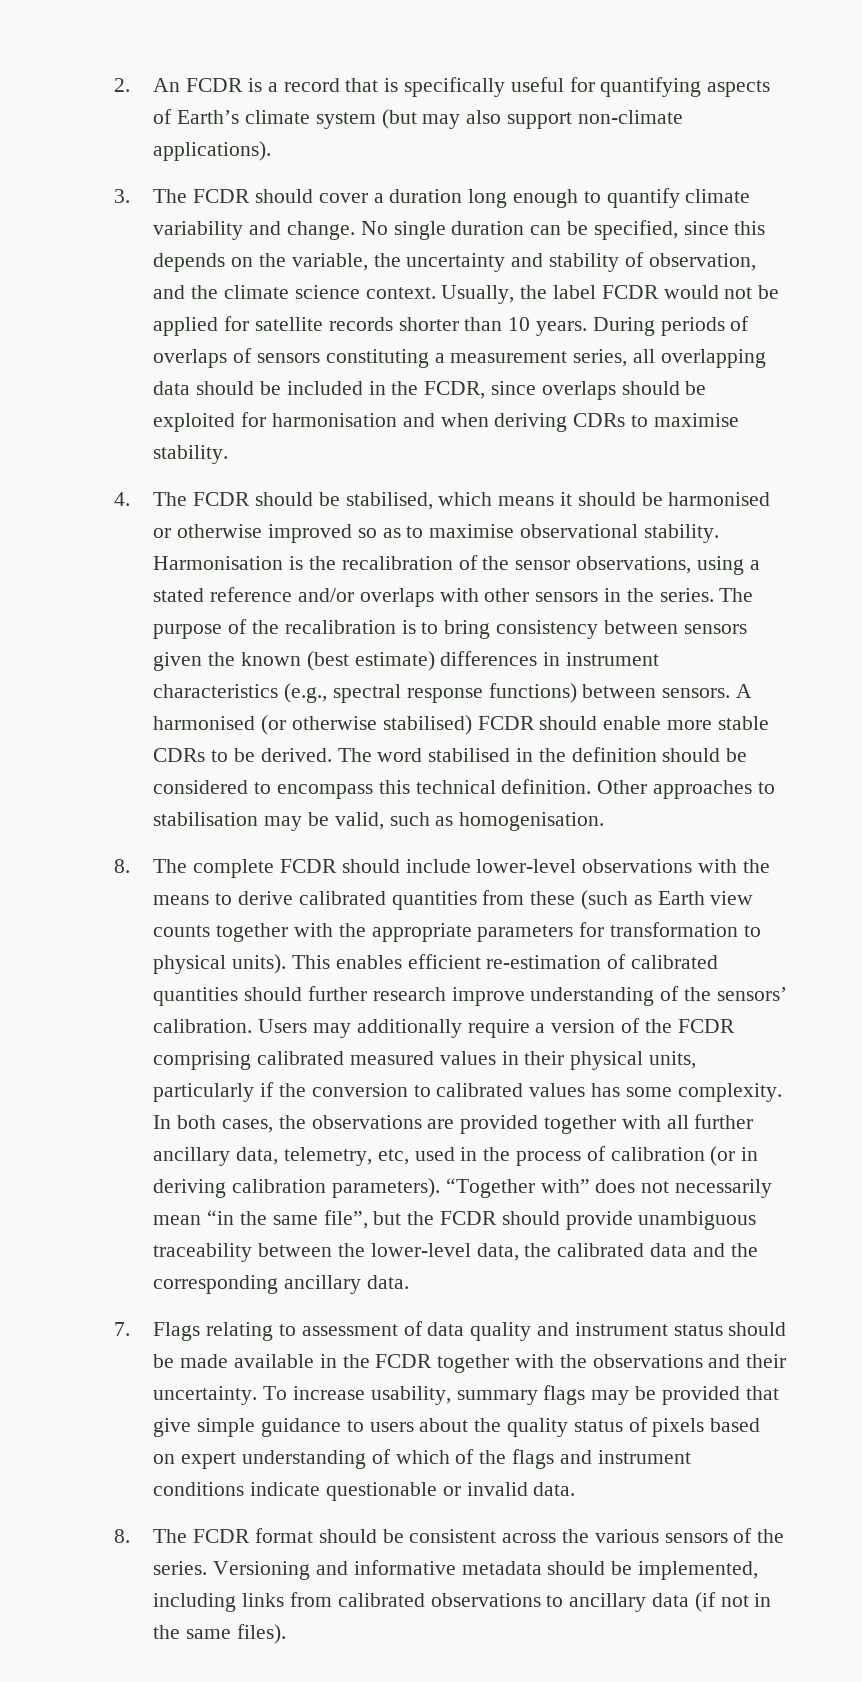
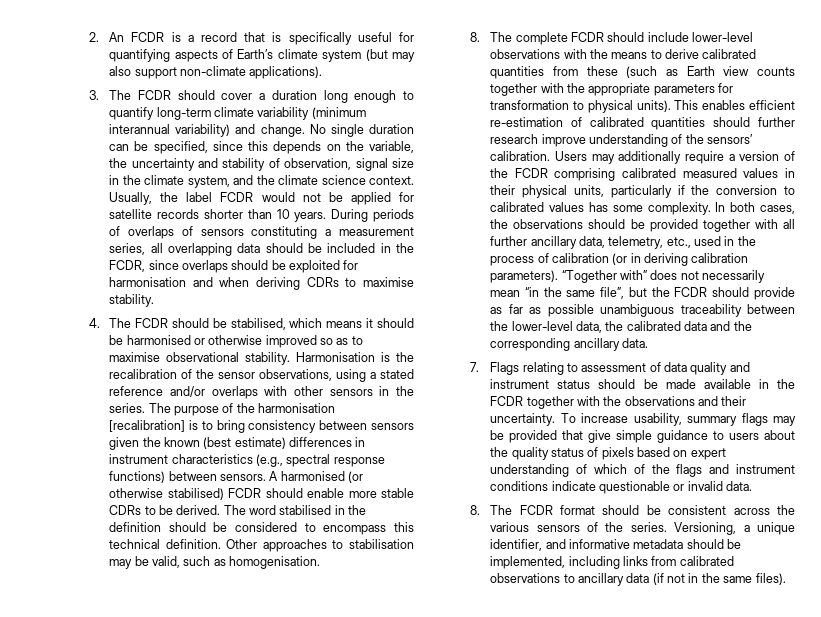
- 3. The FCDR should cover a duration long enough to quantify climate variability and change.
+ 3. The FCDR should cover a duration long enough to quantify long-term climate variability (minimum interannual variability) and change.
- No single duration can be specified, since this depends on the variable, the uncertainty and stability of observation, and the climate science context.
+ No single duration can be specified, since this depends on the variable, the uncertainty and stability of observation, signal size in the climate system, and the climate science context.
- The purpose of the recalibration is to bring consistency between sensors given the known (best estimate) differences in instrument characteristics (e.g., spectral response functions) between sensors.
+ The purpose of the harmonisation [recalibration] is to bring consistency between sensors given the known (best estimate) differences in instrument characteristics (e.g., spectral response functions) between sensors.
- In both cases, the observations are provided together with all further ancillary data, telemetry, etc, used in the process of calibration (or in deriving calibration parameters).
+ In both cases, the observations should be provided together with all further ancillary data, telemetry, etc., used in the process of calibration (or in deriving calibration parameters).
- “Together with” does not necessarily mean “in the same file”, but the FCDR should provide unambiguous traceability between the lower-level data, the calibrated data and the corresponding ancillary data.
+ “Together with” does not necessarily mean “in the same file”, but the FCDR should provide as far as possible unambiguous traceability between the lower-level data, the calibrated data and the corresponding ancillary data.
- Versioning and informative metadata should be implemented, including links from calibrated observations to ancillary data (if not in the same files).
+ Versioning, a unique identifier, and informative metadata should be implemented, including links from calibrated observations to ancillary data (if not in the same files).

